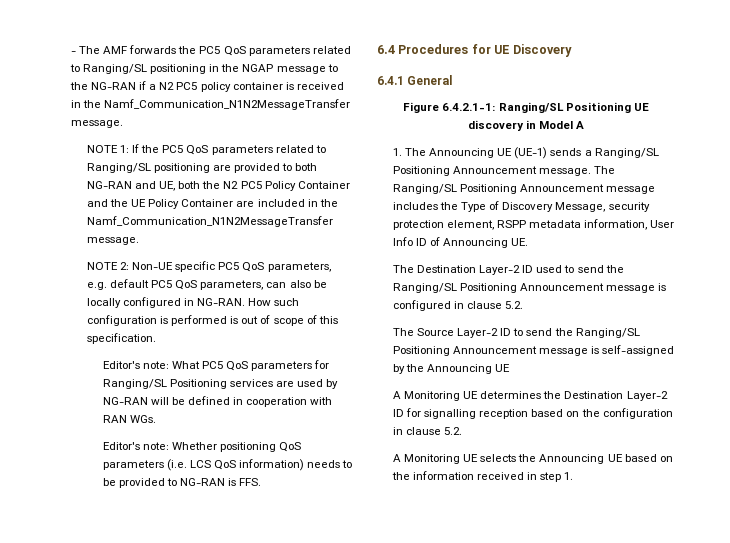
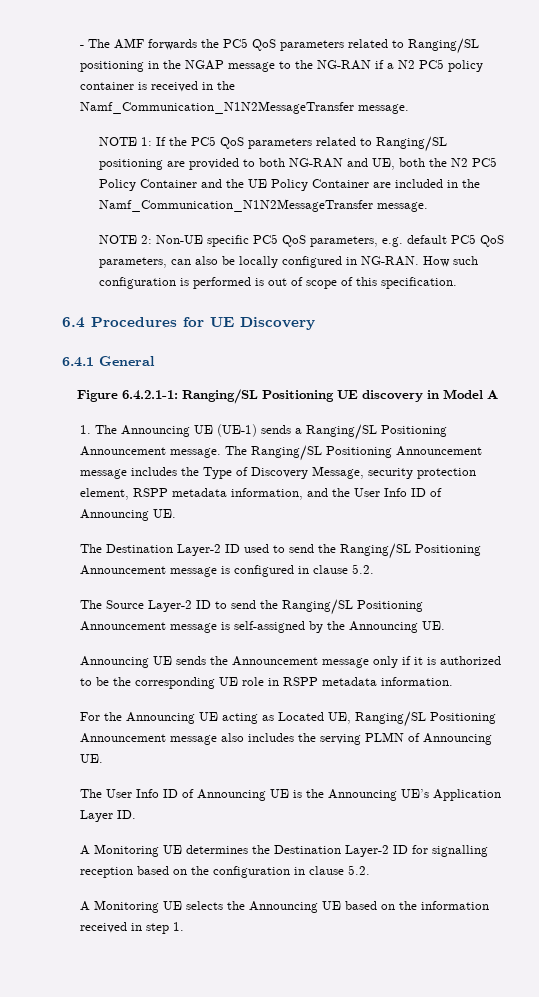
- Editor's note: What PC5 QoS parameters for Ranging/SL Positioning services are used by NG-RAN will be defined in cooperation with RAN WGs.
- Editor's note: Whether positioning QoS parameters (i.e. LCS QoS information) needs to be provided to NG-RAN is FFS.
- The Ranging/SL Positioning Announcement message includes the Type of Discovery Message, security protection element, RSPP metadata information, User Info ID of Announcing UE.
+ The Ranging/SL Positioning Announcement message includes the Type of Discovery Message, security protection element, RSPP metadata information, and the User Info ID of Announcing UE.
- The Source Layer-2 ID to send the Ranging/SL Positioning Announcement message is self-assigned by the Announcing UE
+ The Source Layer-2 ID to send the Ranging/SL Positioning Announcement message is self-assigned by the Announcing UE.
+ Announcing UE sends the Announcement message only if it is authorized to be the corresponding UE role in RSPP metadata information.
+ For the Announcing UE acting as Located UE, Ranging/SL Positioning Announcement message also includes the serving PLMN of Announcing UE.
+ The User Info ID of Announcing UE is the Announcing UE’s Application Layer ID.

